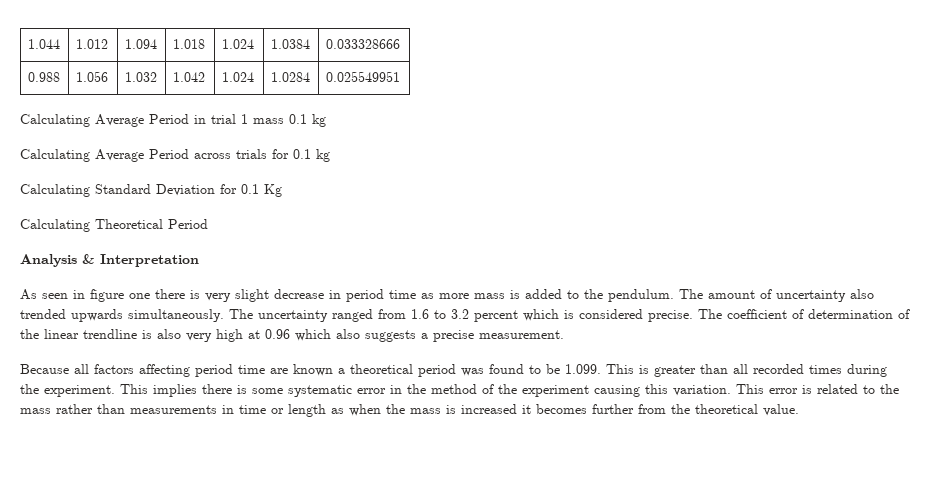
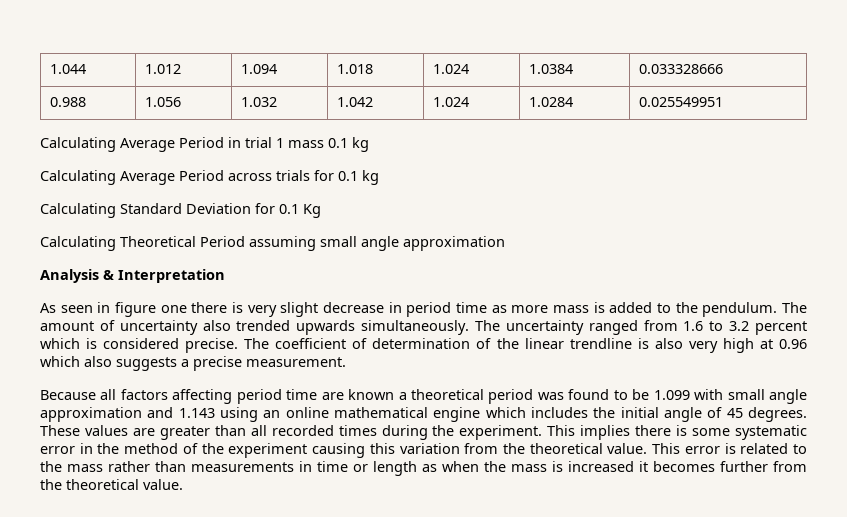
- Calculating Theoretical Period
+ Calculating Theoretical Period assuming small angle approximation
- Because all factors affecting period time are known a theoretical period was found to be 1.099. This is greater than all recorded times during the experiment.
+ Because all factors affecting period time are known a theoretical period was found to be 1.099 with small angle approximation and 1.143 using an online mathematical engine which includes the initial angle of 45 degrees. These values are greater than all recorded times during the experiment.
- This implies there is some systematic error in the method of the experiment causing this variation.
+ This implies there is some systematic error in the method of the experiment causing this variation from the theoretical value.

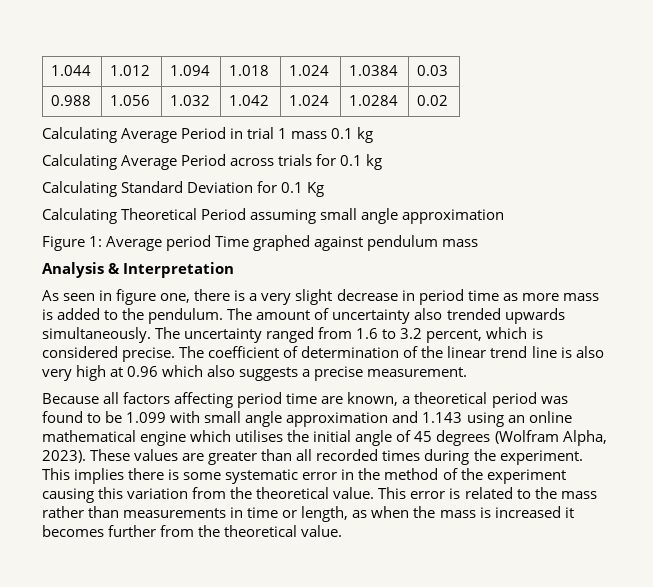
- 1.044 | 1.012 | 1.094 | 1.018 | 1.024 | 1.0384 | 0.033328666
+ 1.044 | 1.012 | 1.094 | 1.018 | 1.024 | 1.0384 | 0.03
- 0.988 | 1.056 | 1.032 | 1.042 | 1.024 | 1.0284 | 0.025549951
+ 0.988 | 1.056 | 1.032 | 1.042 | 1.024 | 1.0284 | 0.02
+ Figure 1: Average period Time graphed against pendulum mass
- As seen in figure one there is very slight decrease in period time as more mass is added to the pendulum.
+ As seen in figure one, there is a very slight decrease in period time as more mass is added to the pendulum.
- The uncertainty ranged from 1.6 to 3.2 percent which is considered precise.
+ The uncertainty ranged from 1.6 to 3.2 percent, which is considered precise.
- The coefficient of determination of the linear trendline is also very high at 0.96 which also suggests a precise measurement.
+ The coefficient of determination of the linear trend line is also very high at 0.96 which also suggests a precise measurement.
- Because all factors affecting period time are known a theoretical period was found to be 1.099 with small angle approximation and 1.143 using an online mathematical engine which includes the initial angle of 45 degrees.
+ Because all factors affecting period time are known, a theoretical period was found to be 1.099 with small angle approximation and 1.143 using an online mathematical engine which utilises the initial angle of 45 degrees (Wolfram Alpha, 2023).
- This error is related to the mass rather than measurements in time or length as when the mass is increased it becomes further from the theoretical value.
+ This error is related to the mass rather than measurements in time or length, as when the mass is increased it becomes further from the theoretical value.

